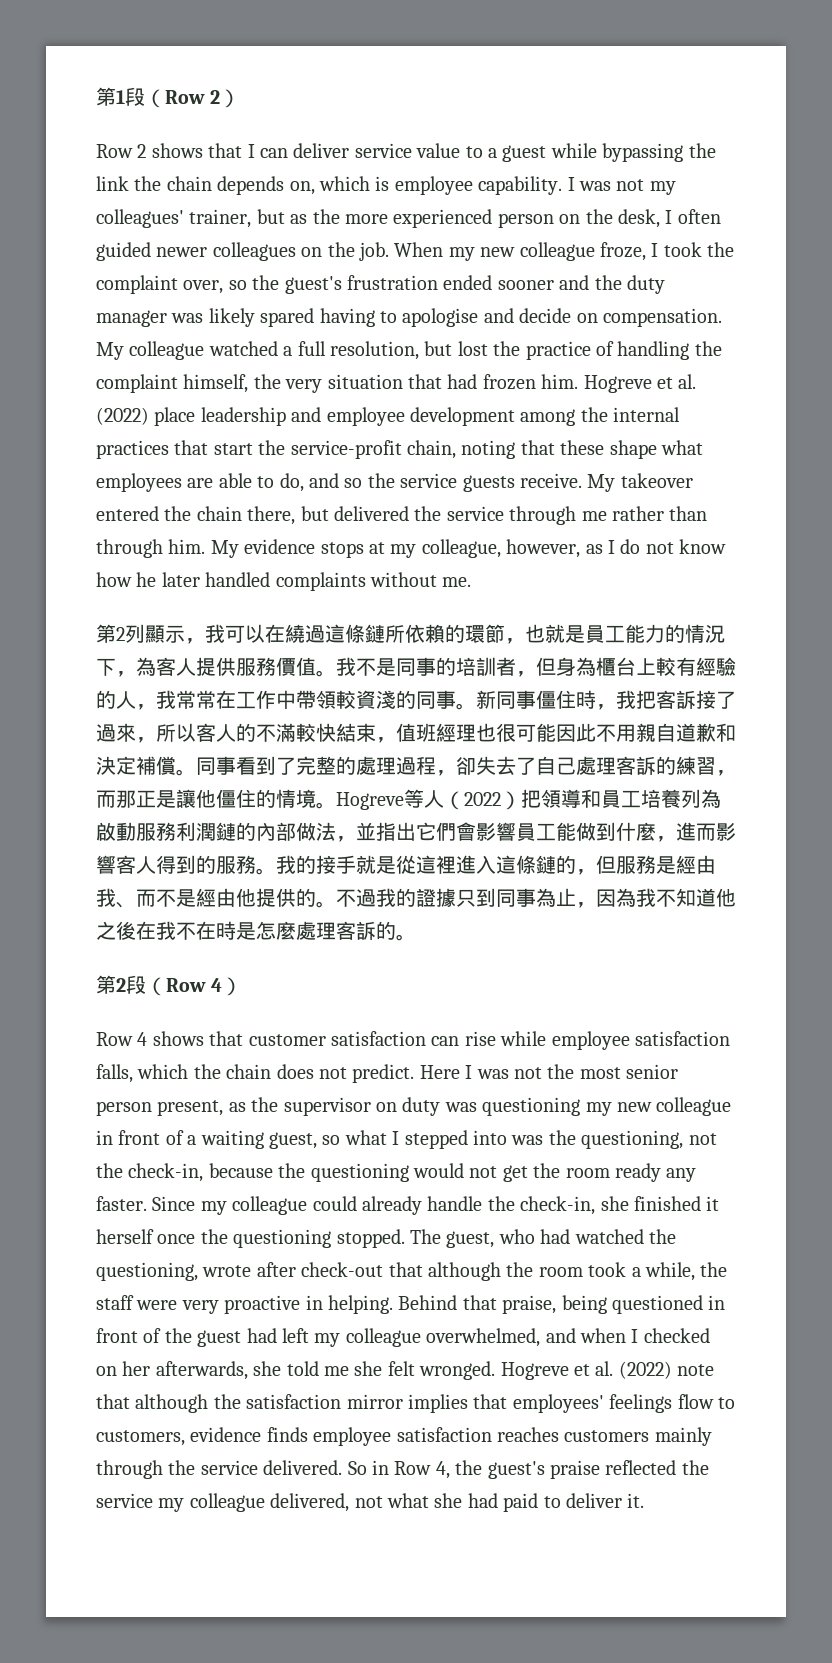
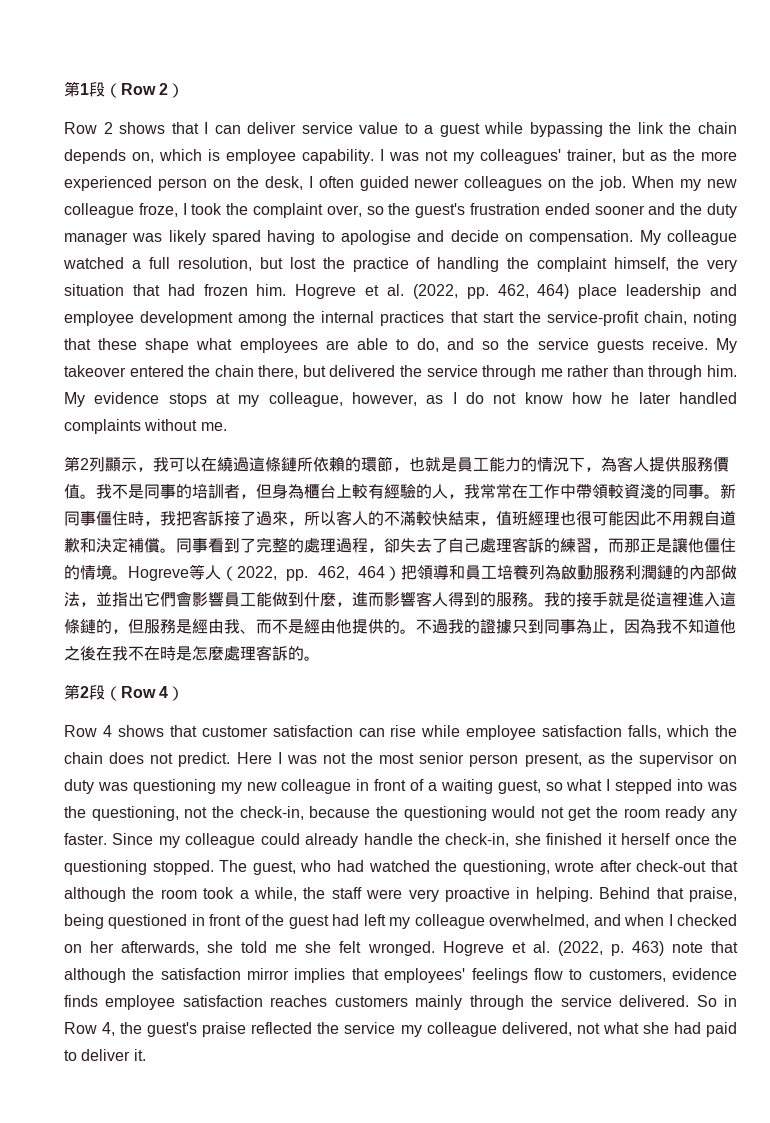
- Hogreve et al. (2022) place leadership and employee development among the internal practices that start the service-profit chain, noting that these shape what employees are able to do, and so the service guests receive.
+ Hogreve et al. (2022, pp. 462, 464) place leadership and employee development among the internal practices that start the service-profit chain, noting that these shape what employees are able to do, and so the service guests receive.
- Hogreve等人（2022）把領導和員工培養列為啟動服務利潤鏈的內部做法，並指出它們會影響員工能做到什麼，進而影響客人得到的服務。
+ Hogreve等人（2022, pp. 462, 464）把領導和員工培養列為啟動服務利潤鏈的內部做法，並指出它們會影響員工能做到什麼，進而影響客人得到的服務。
- Hogreve et al. (2022) note that although the satisfaction mirror implies that employees' feelings flow to customers, evidence finds employee satisfaction reaches customers mainly through the service delivered.
+ Hogreve et al. (2022, p. 463) note that although the satisfaction mirror implies that employees' feelings flow to customers, evidence finds employee satisfaction reaches customers mainly through the service delivered.

